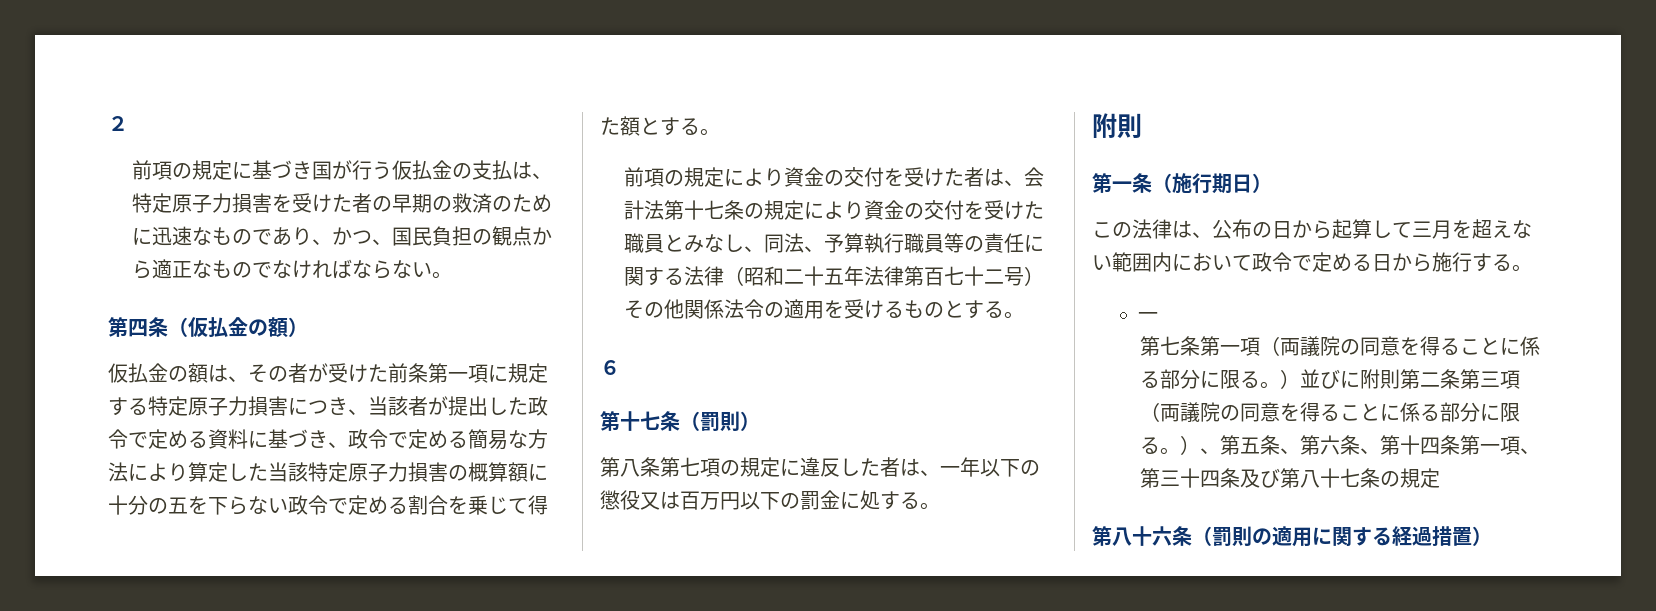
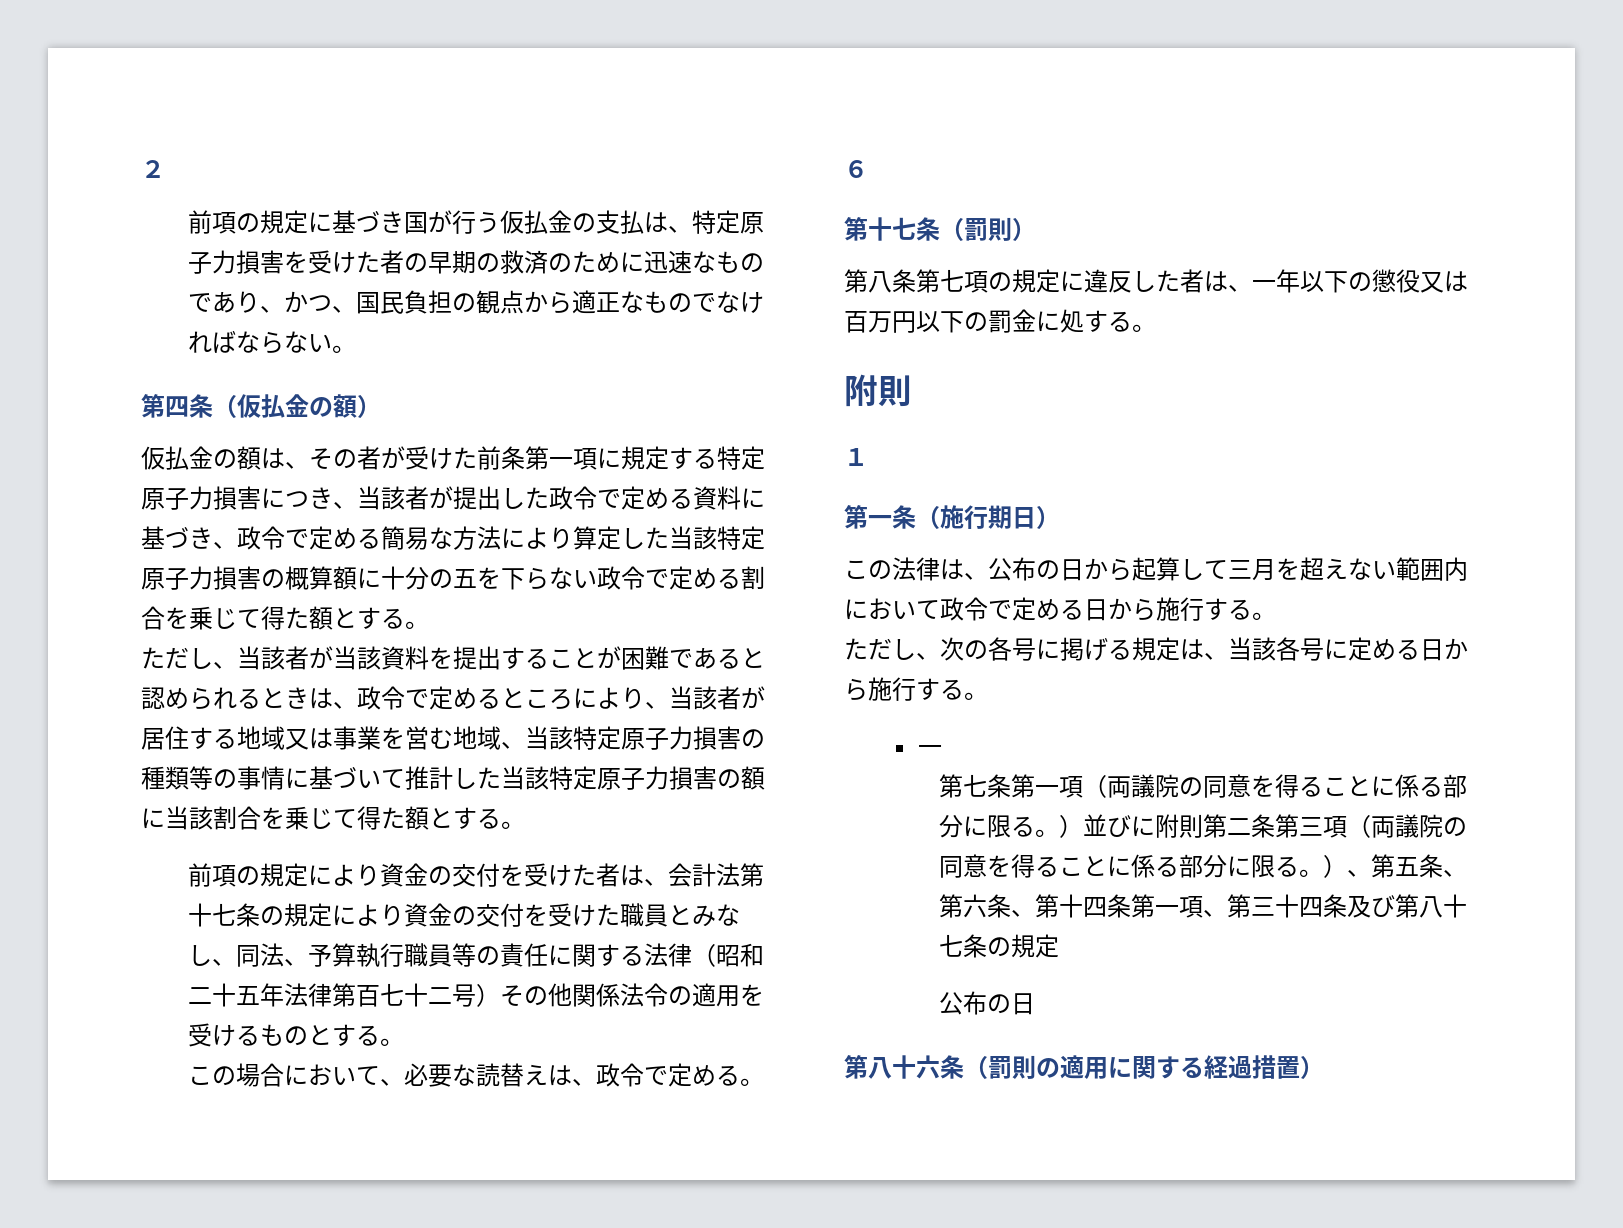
+ ただし、当該者が当該資料を提出することが困難であると認められるときは、政令で定めるところにより、当該者が居住する地域又は事業を営む地域、当該特定原子力損害の種類等の事情に基づいて推計した当該特定原子力損害の額に当該割合を乗じて得た額とする。
+ この場合において、必要な読替えは、政令で定める。
+ １
+ ただし、次の各号に掲げる規定は、当該各号に定める日から施行する。
  第七条第一項（両議院の同意を得ることに係る部分に限る。）並びに附則第二条第三項（両議院の同意を得ることに係る部分に限る。）、第五条、第六条、第十四条第一項、第三十四条及び第八十七条の規定
+ 公布の日

